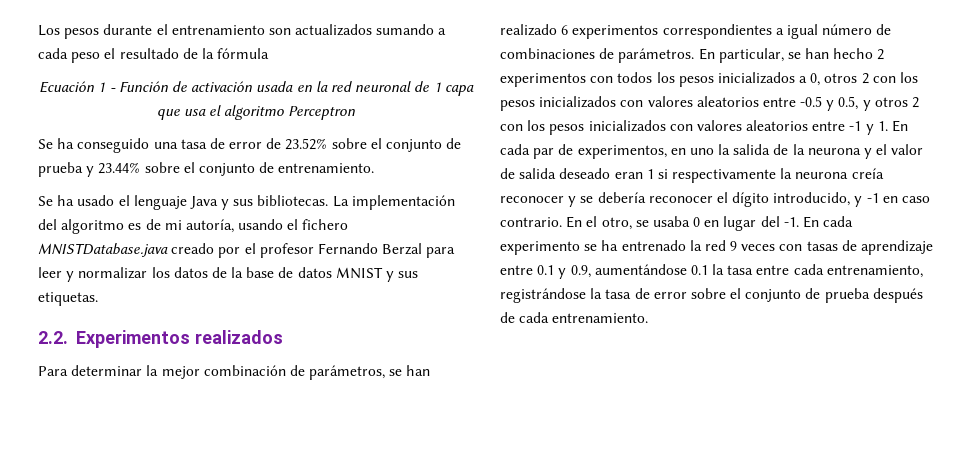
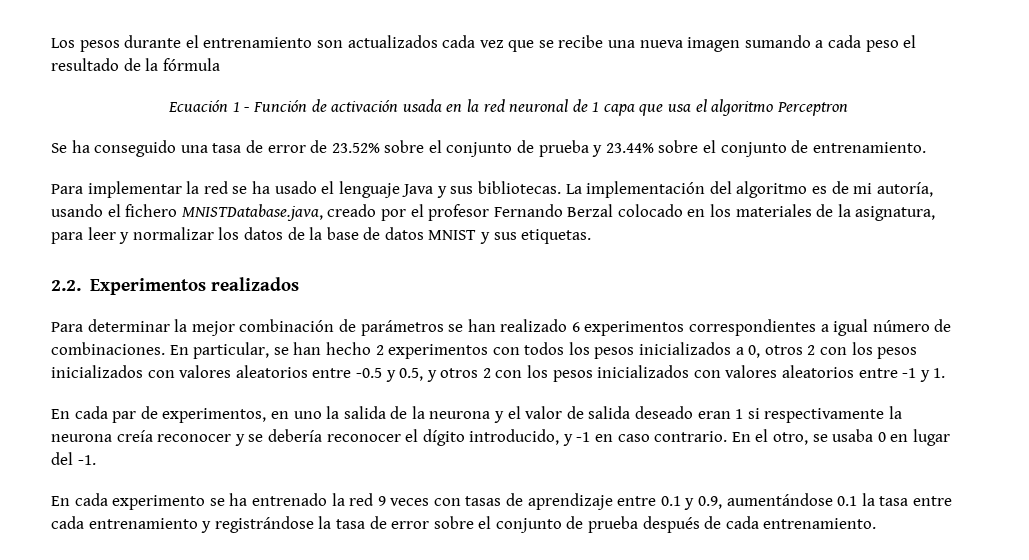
- Los pesos durante el entrenamiento son actualizados sumando a cada peso el resultado de la fórmula
+ Los pesos durante el entrenamiento son actualizados cada vez que se recibe una nueva imagen sumando a cada peso el resultado de la fórmula
- Se ha usado el lenguaje Java y sus bibliotecas.
+ Para implementar la red se ha usado el lenguaje Java y sus bibliotecas.
- La implementación del algoritmo es de mi autoría, usando el fichero MNISTDatabase.java creado por el profesor Fernando Berzal para leer y normalizar los datos de la base de datos MNIST y sus etiquetas.
+ La implementación del algoritmo es de mi autoría, usando el fichero MNISTDatabase.java, creado por el profesor Fernando Berzal colocado en los materiales de la asignatura, para leer y normalizar los datos de la base de datos MNIST y sus etiquetas.
- Para determinar la mejor combinación de parámetros, se han realizado 6 experimentos correspondientes a igual número de combinaciones de parámetros.
+ Para determinar la mejor combinación de parámetros se han realizado 6 experimentos correspondientes a igual número de combinaciones.
- En particular, se han hecho 2 experimentos con todos los pesos inicializados a 0, otros 2 con los pesos inicializados con valores aleatorios entre -0.5 y 0.5, y otros 2 con los pesos inicializados con valores aleatorios entre -1 y 1. En cada par de experimentos, en uno la salida de la neurona y el valor de salida deseado eran 1 si respectivamente la neurona creía reconocer y se debería reconocer el dígito introducido, y -1 en caso contrario.
+ En particular, se han hecho 2 experimentos con todos los pesos inicializados a 0, otros 2 con los pesos inicializados con valores aleatorios entre -0.5 y 0.5, y otros 2 con los pesos inicializados con valores aleatorios entre -1 y 1.
+ En cada par de experimentos, en uno la salida de la neurona y el valor de salida deseado eran 1 si respectivamente la neurona creía reconocer y se debería reconocer el dígito introducido, y -1 en caso contrario.
- En el otro, se usaba 0 en lugar del -1. En cada experimento se ha entrenado la red 9 veces con tasas de aprendizaje entre 0.1 y 0.9, aumentándose 0.1 la tasa entre cada entrenamiento, registrándose la tasa de error sobre el conjunto de prueba después de cada entrenamiento.
+ En el otro, se usaba 0 en lugar del -1.
+ En cada experimento se ha entrenado la red 9 veces con tasas de aprendizaje entre 0.1 y 0.9, aumentándose 0.1 la tasa entre cada entrenamiento y registrándose la tasa de error sobre el conjunto de prueba después de cada entrenamiento.

